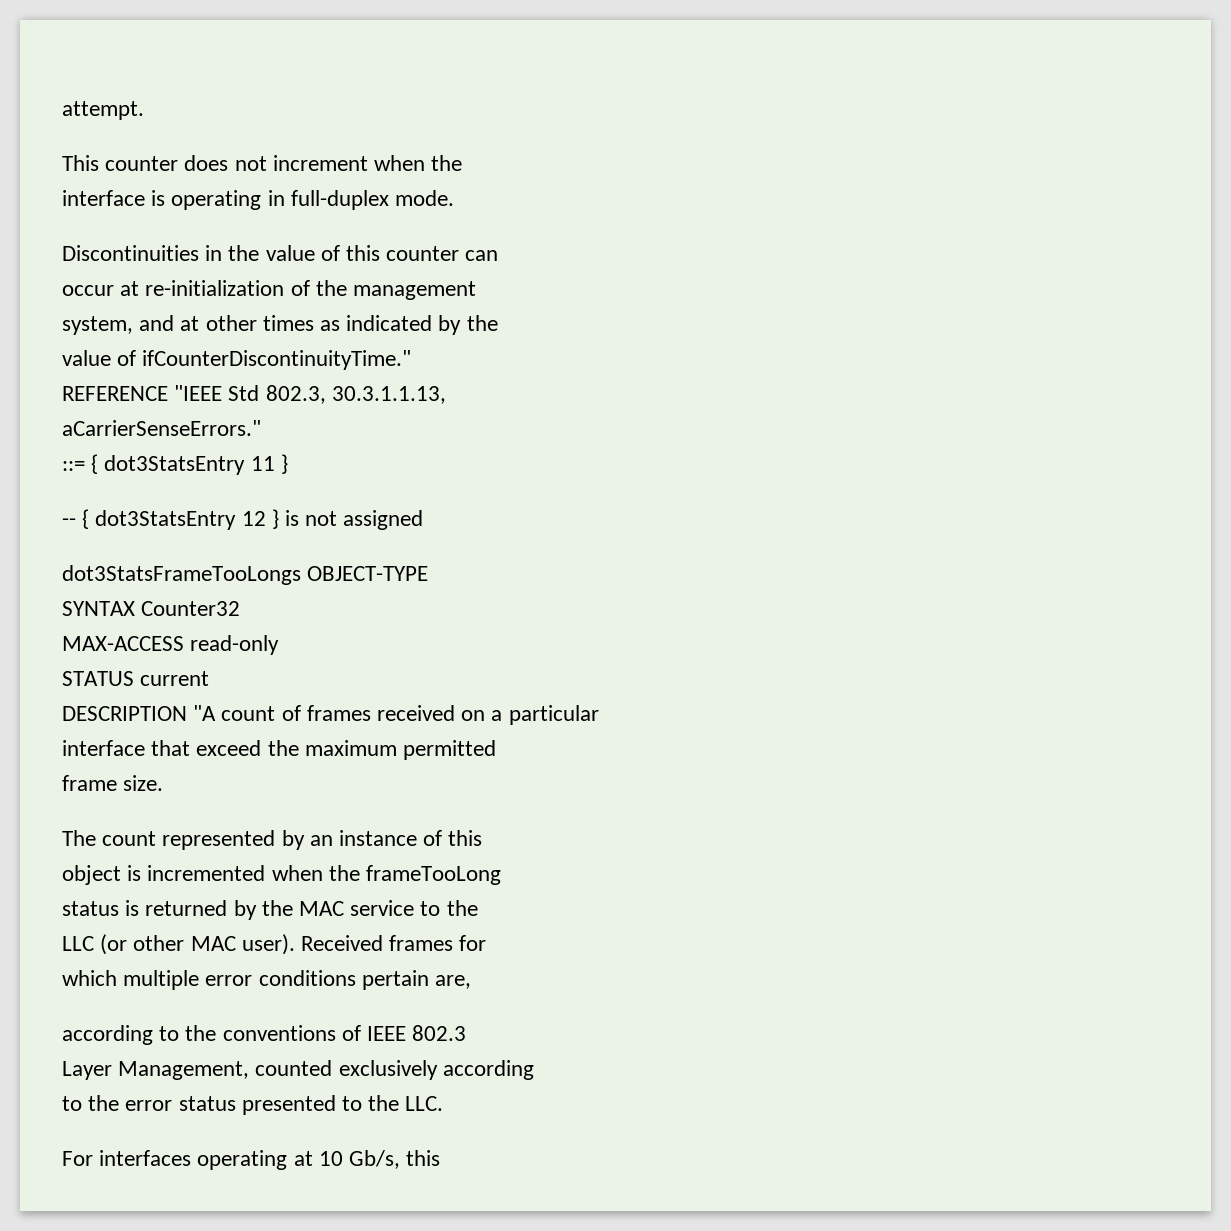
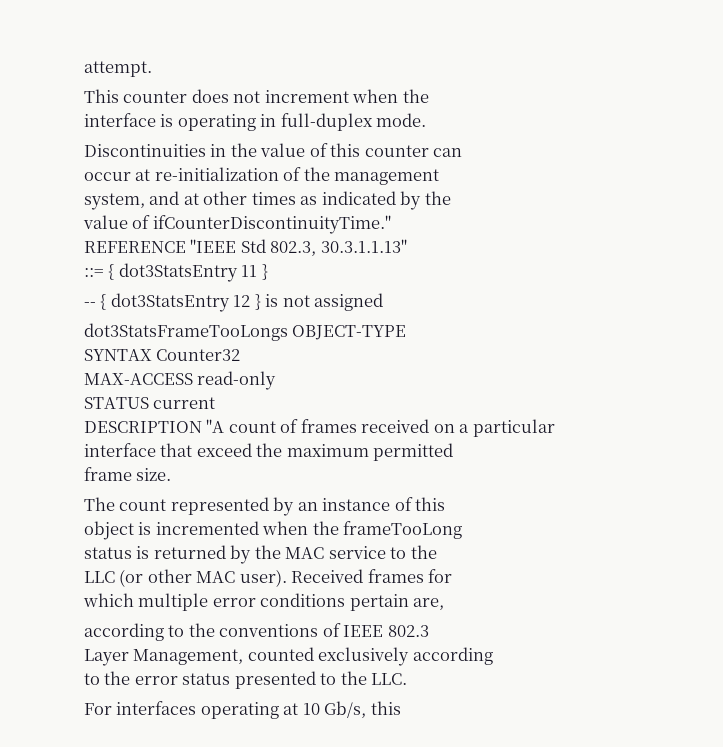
- REFERENCE "IEEE Std 802.3, 30.3.1.1.13,
- aCarrierSenseErrors."
+ REFERENCE "IEEE Std 802.3, 30.3.1.1.13"

